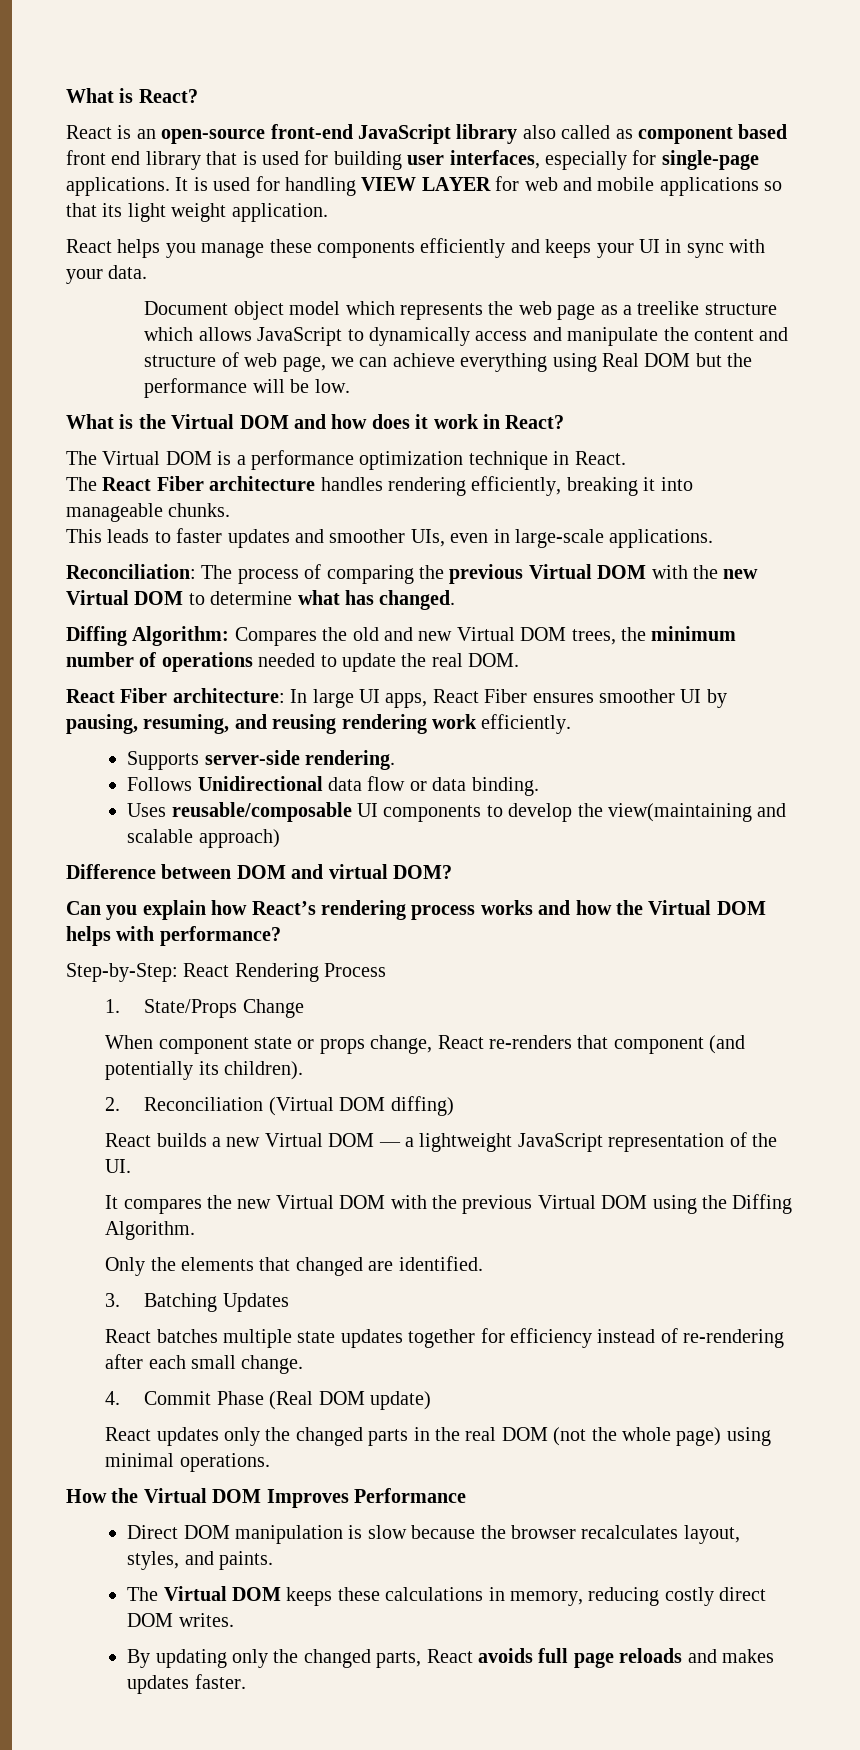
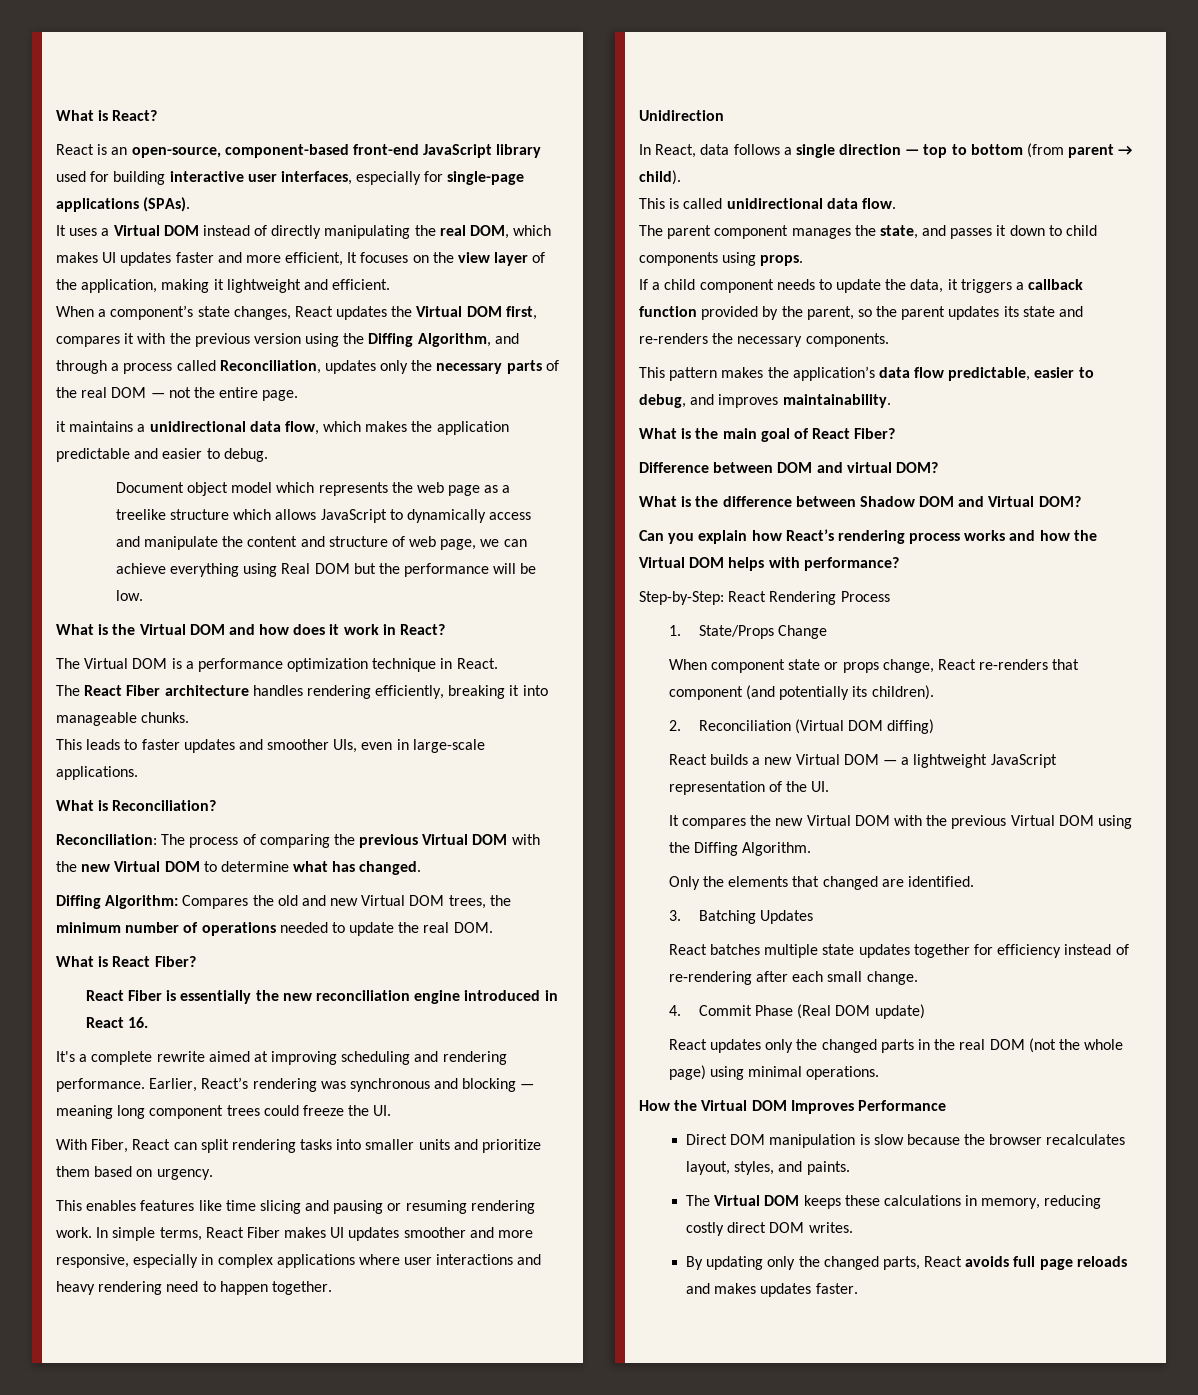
- React is an open-source front-end JavaScript library also called as component based front end library that is used for building user interfaces, especially for single-page applications. It is used for handling VIEW LAYER for web and mobile applications so that its light weight application.
- React helps you manage these components efficiently and keeps your UI in sync with your data.
+ React is an open-source, component-based front-end JavaScript library used for building interactive user interfaces, especially for single-page applications (SPAs).
+ It uses a Virtual DOM instead of directly manipulating the real DOM, which makes UI updates faster and more efficient, It focuses on the view layer of the application, making it lightweight and efficient.
+ When a component’s state changes, React updates the Virtual DOM first, compares it with the previous version using the Diffing Algorithm, and through a process called Reconciliation, updates only the necessary parts of the real DOM — not the entire page.
+ it maintains a unidirectional data flow, which makes the application predictable and easier to debug.
+ What is Reconciliation?
- React Fiber architecture: In large UI apps, React Fiber ensures smoother UI by pausing, resuming, and reusing rendering work efficiently.
- Supports server-side rendering.
- Follows Unidirectional data flow or data binding.
- Uses reusable/composable UI components to develop the view(maintaining and scalable approach)
+ What is React Fiber?
+ React Fiber is essentially the new reconciliation engine introduced in React 16.
+ It's a complete rewrite aimed at improving scheduling and rendering performance. Earlier, React’s rendering was synchronous and blocking — meaning long component trees could freeze the UI.
+ With Fiber, React can split rendering tasks into smaller units and prioritize them based on urgency.
+ This enables features like time slicing and pausing or resuming rendering work. In simple terms, React Fiber makes UI updates smoother and more responsive, especially in complex applications where user interactions and heavy rendering need to happen together.
+ Unidirection
+ In React, data follows a single direction — top to bottom (from parent → child).
+ This is called unidirectional data flow.
+ The parent component manages the state, and passes it down to child components using props.
+ If a child component needs to update the data, it triggers a callback function provided by the parent, so the parent updates its state and re-renders the necessary components.
+ This pattern makes the application’s data flow predictable, easier to debug, and improves maintainability.
+ What is the main goal of React Fiber?
+ What is the difference between Shadow DOM and Virtual DOM?

